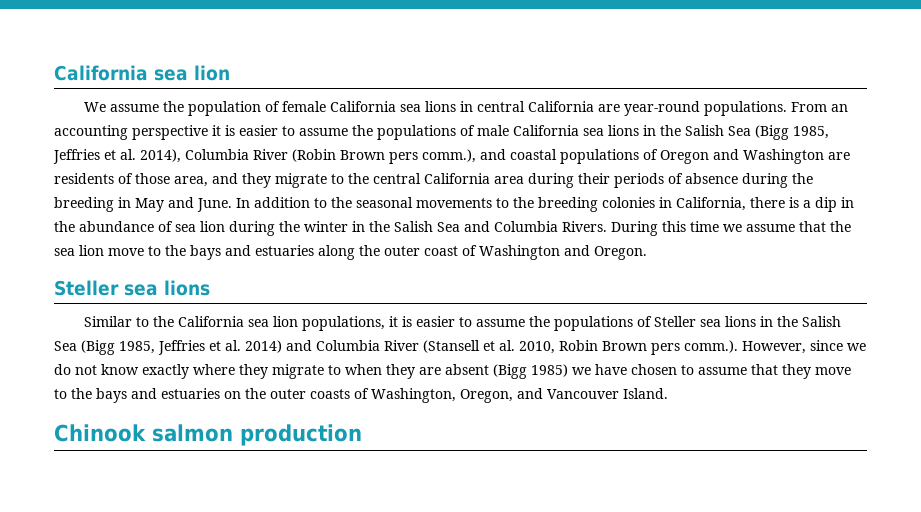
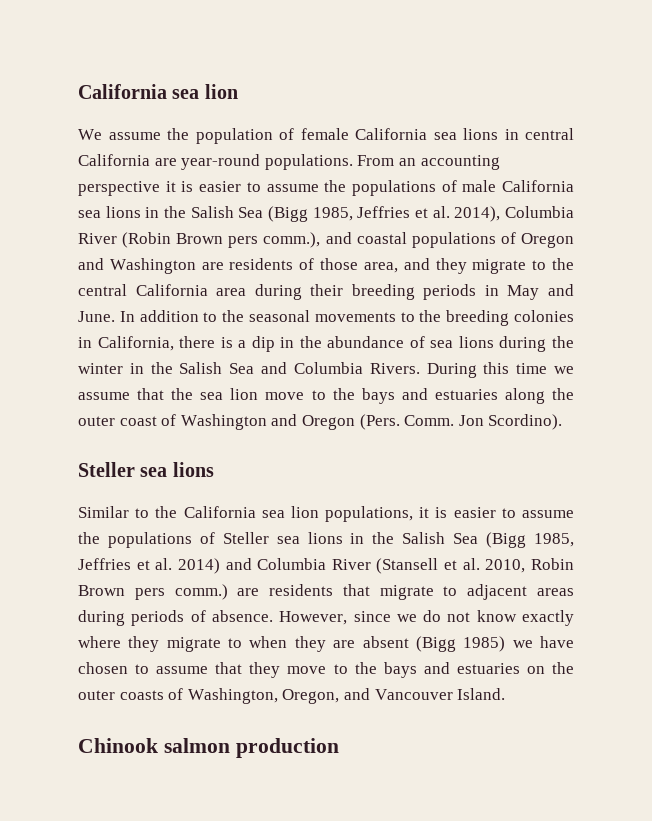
- From an accounting perspective it is easier to assume the populations of male California sea lions in the Salish Sea (Bigg 1985, Jeffries et al. 2014), Columbia River (Robin Brown pers comm.), and coastal populations of Oregon and Washington are residents of those area, and they migrate to the central California area during their periods of absence during the breeding in May and June.
+ From an accounting perspective it is easier to assume the populations of male California sea lions in the Salish Sea (Bigg 1985, Jeffries et al. 2014), Columbia River (Robin Brown pers comm.), and coastal populations of Oregon and Washington are residents of those area, and they migrate to the central California area during their breeding periods in May and June.
- In addition to the seasonal movements to the breeding colonies in California, there is a dip in the abundance of sea lion during the winter in the Salish Sea and Columbia Rivers.
+ In addition to the seasonal movements to the breeding colonies in California, there is a dip in the abundance of sea lions during the winter in the Salish Sea and Columbia Rivers.
- During this time we assume that the sea lion move to the bays and estuaries along the outer coast of Washington and Oregon.
+ During this time we assume that the sea lion move to the bays and estuaries along the outer coast of Washington and Oregon (Pers. Comm. Jon Scordino).
- Similar to the California sea lion populations, it is easier to assume the populations of Steller sea lions in the Salish Sea (Bigg 1985, Jeffries et al. 2014) and Columbia River (Stansell et al. 2010, Robin Brown pers comm.). However, since we do not know exactly where they migrate to when they are absent (Bigg 1985) we have chosen to assume that they move to the bays and estuaries on the outer coasts of Washington, Oregon, and Vancouver Island.
+ Similar to the California sea lion populations, it is easier to assume the populations of Steller sea lions in the Salish Sea (Bigg 1985, Jeffries et al. 2014) and Columbia River (Stansell et al. 2010, Robin Brown pers comm.) are residents that migrate to adjacent areas during periods of absence. However, since we do not know exactly where they migrate to when they are absent (Bigg 1985) we have chosen to assume that they move to the bays and estuaries on the outer coasts of Washington, Oregon, and Vancouver Island.

